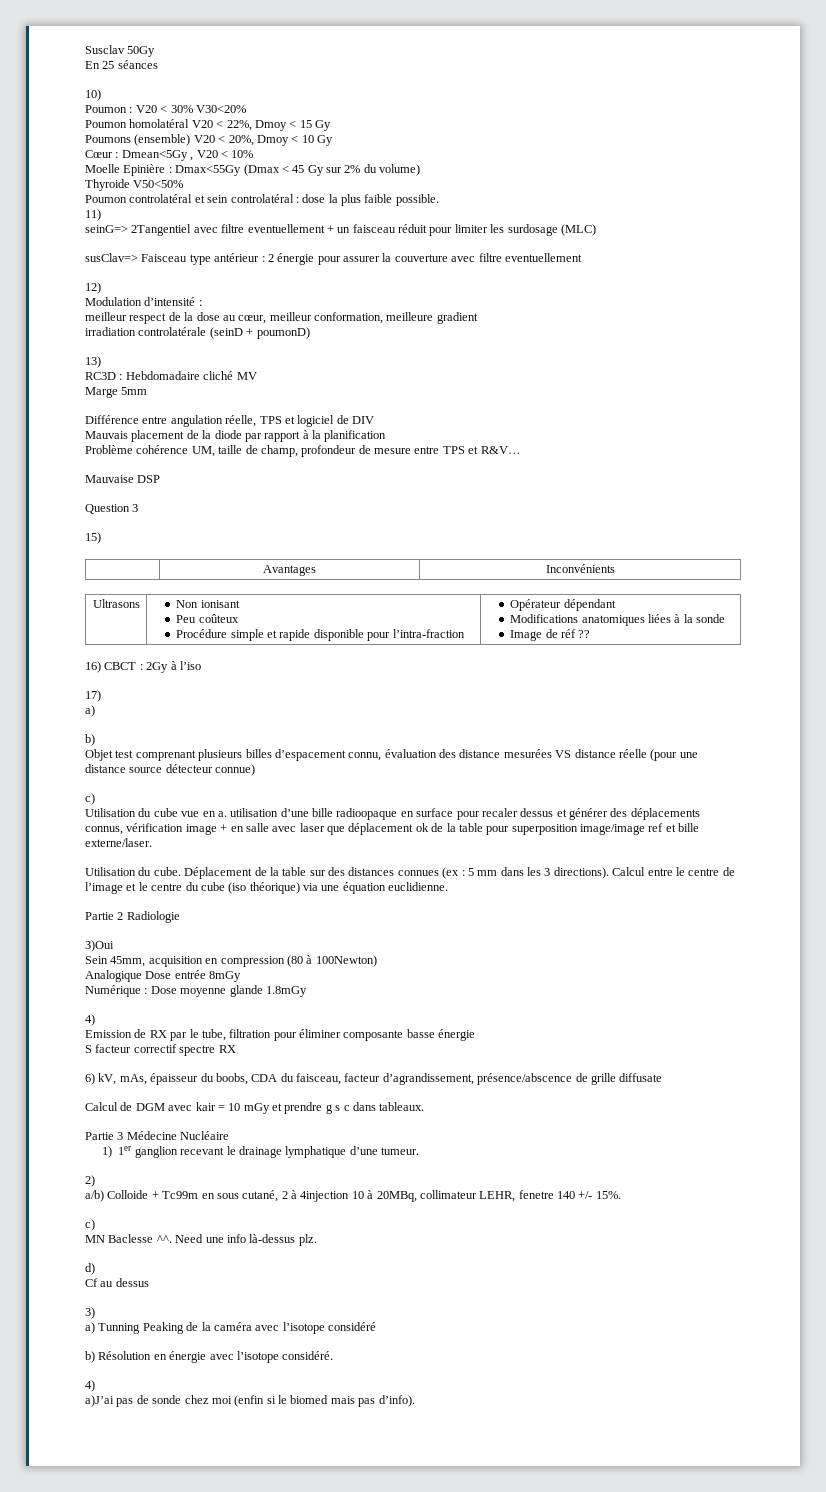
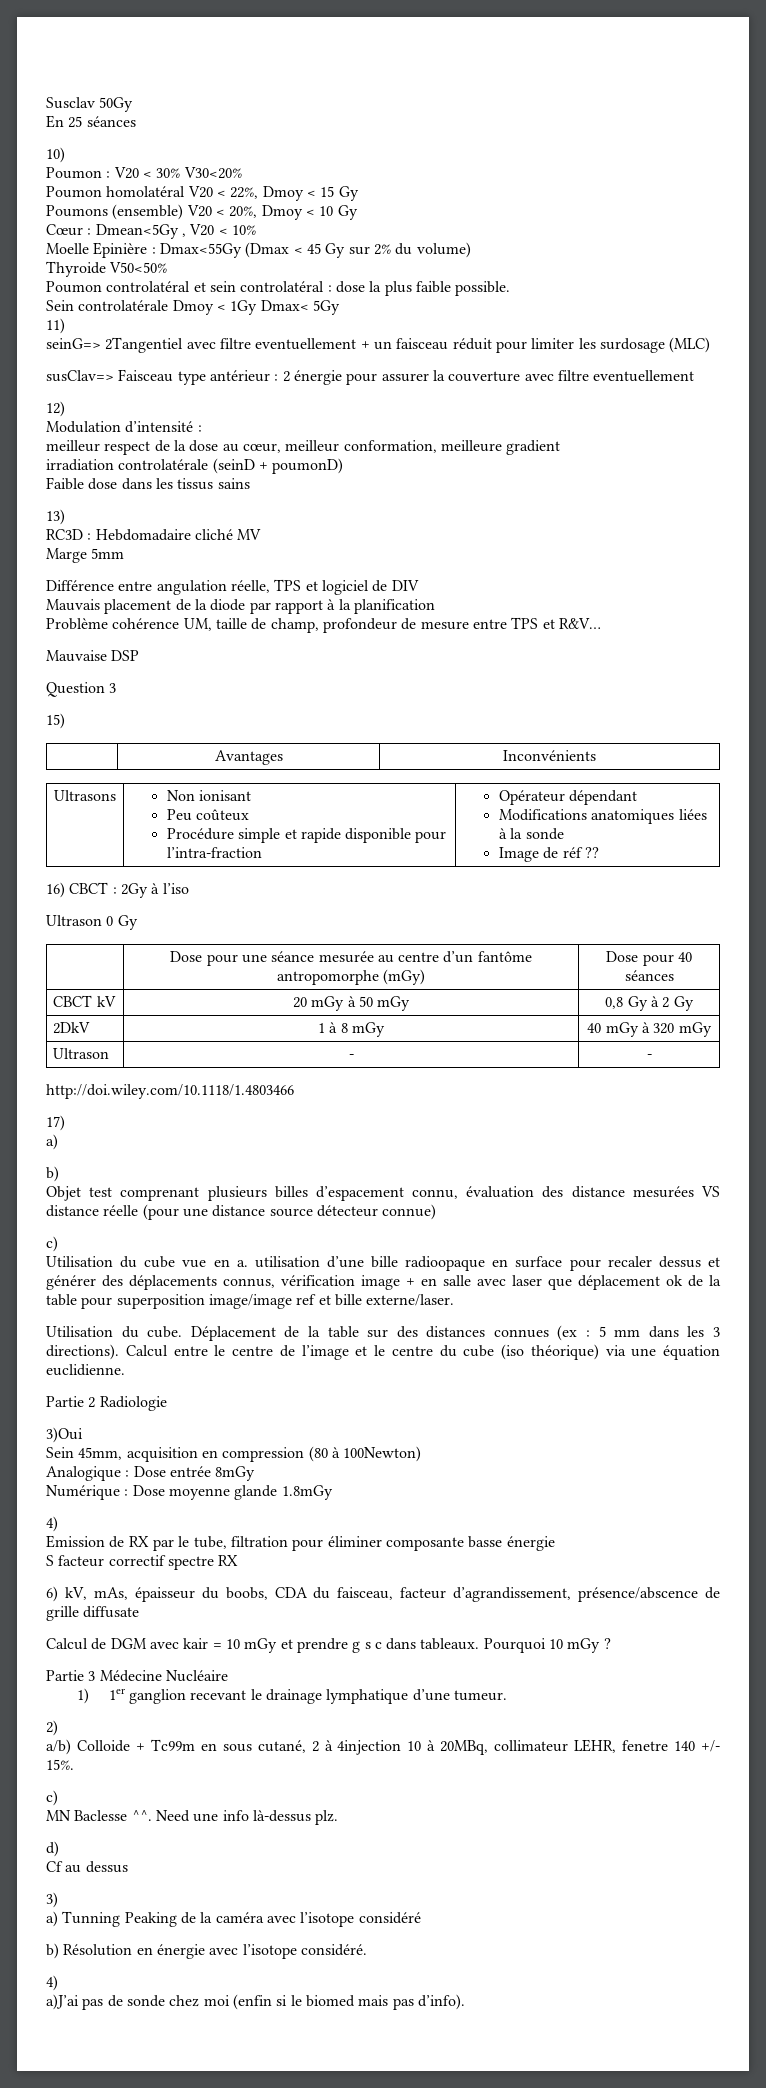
+ Sein controlatérale Dmoy < 1Gy Dmax< 5Gy
+ Faible dose dans les tissus sains
+ Ultrason 0 Gy
+ | Dose pour une séance mesurée au centre d’un fantôme antropomorphe (mGy) | Dose pour 40 séances
+ CBCT kV | 20 mGy à 50 mGy | 0,8 Gy à 2 Gy
+ 2DkV | 1 à 8 mGy | 40 mGy à 320 mGy
+ Ultrason | - | -
+ http://doi.wiley.com/10.1118/1.4803466
- Analogique Dose entrée 8mGy
+ Analogique : Dose entrée 8mGy
+ Pourquoi 10 mGy ?

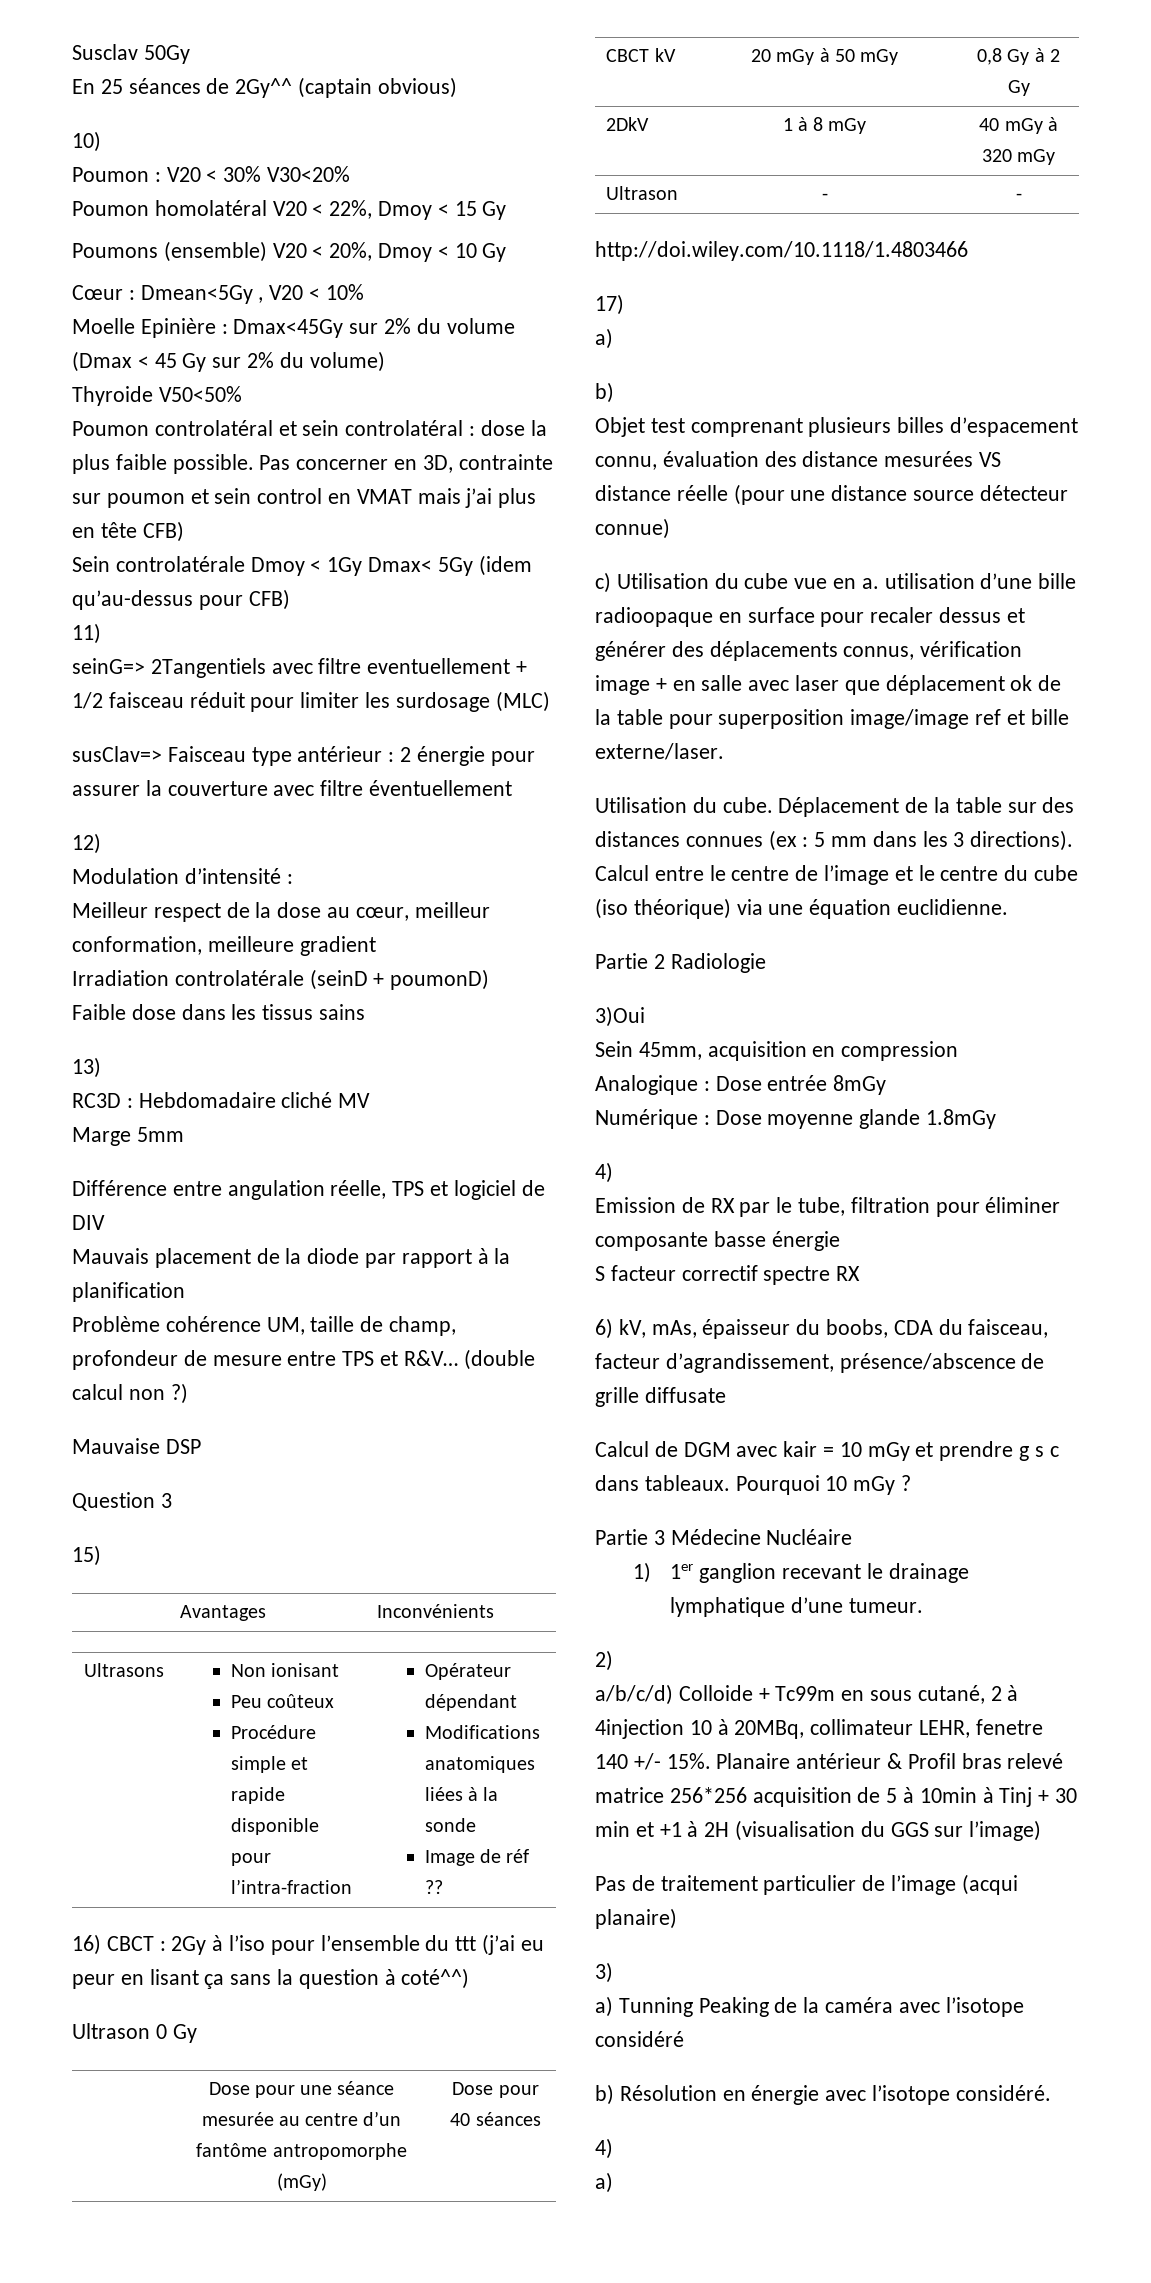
- En 25 séances
+ En 25 séances de 2Gy^^ (captain obvious)
- Moelle Epinière : Dmax<55Gy (Dmax < 45 Gy sur 2% du volume)
+ Moelle Epinière : Dmax<45Gy sur 2% du volume (Dmax < 45 Gy sur 2% du volume)
+ Pas concerner en 3D, contrainte sur poumon et sein control en VMAT mais j’ai plus en tête CFB)
- Sein controlatérale Dmoy < 1Gy Dmax< 5Gy
+ Sein controlatérale Dmoy < 1Gy Dmax< 5Gy (idem qu’au-dessus pour CFB)
- seinG=> 2Tangentiel avec filtre eventuellement + un faisceau réduit pour limiter les surdosage (MLC)
+ seinG=> 2Tangentiels avec filtre eventuellement + 1/2 faisceau réduit pour limiter les surdosage (MLC)
- susClav=> Faisceau type antérieur : 2 énergie pour assurer la couverture avec filtre eventuellement
+ susClav=> Faisceau type antérieur : 2 énergie pour assurer la couverture avec filtre éventuellement
- meilleur respect de la dose au cœur, meilleur conformation, meilleure gradient
+ Meilleur respect de la dose au cœur, meilleur conformation, meilleure gradient
- irradiation controlatérale (seinD + poumonD)
+ Irradiation controlatérale (seinD + poumonD)
+ (double calcul non ?)
- 16) CBCT : 2Gy à l’iso
+ 16) CBCT : 2Gy à l’iso pour l’ensemble du ttt (j’ai eu peur en lisant ça sans la question à coté^^)
  Objet test comprenant plusieurs billes d’espacement connu, évaluation des distance mesurées VS distance réelle (pour une distance source détecteur connue)
- c)
- Utilisation du cube vue en a. utilisation d’une bille radioopaque en surface pour recaler dessus et générer des déplacements connus, vérification image + en salle avec laser que déplacement ok de la table pour superposition image/image ref et bille externe/laser.
+ c) Utilisation du cube vue en a. utilisation d’une bille radioopaque en surface pour recaler dessus et générer des déplacements connus, vérification image + en salle avec laser que déplacement ok de la table pour superposition image/image ref et bille externe/laser.
- Sein 45mm, acquisition en compression (80 à 100Newton)
+ Sein 45mm, acquisition en compression
- a/b) Colloide + Tc99m en sous cutané, 2 à 4injection 10 à 20MBq, collimateur LEHR, fenetre 140 +/- 15%.
- c)
- MN Baclesse ^^. Need une info là-dessus plz.
- d)
- Cf au dessus
+ a/b/c/d) Colloide + Tc99m en sous cutané, 2 à 4injection 10 à 20MBq, collimateur LEHR, fenetre 140 +/- 15%. Planaire antérieur & Profil bras relevé matrice 256*256 acquisition de 5 à 10min à Tinj + 30 min et +1 à 2H (visualisation du GGS sur l’image)
+ Pas de traitement particulier de l’image (acqui planaire)
  b) Résolution en énergie avec l’isotope considéré.
  4)
- a)J’ai pas de sonde chez moi (enfin si le biomed mais pas d’info).
+ a)

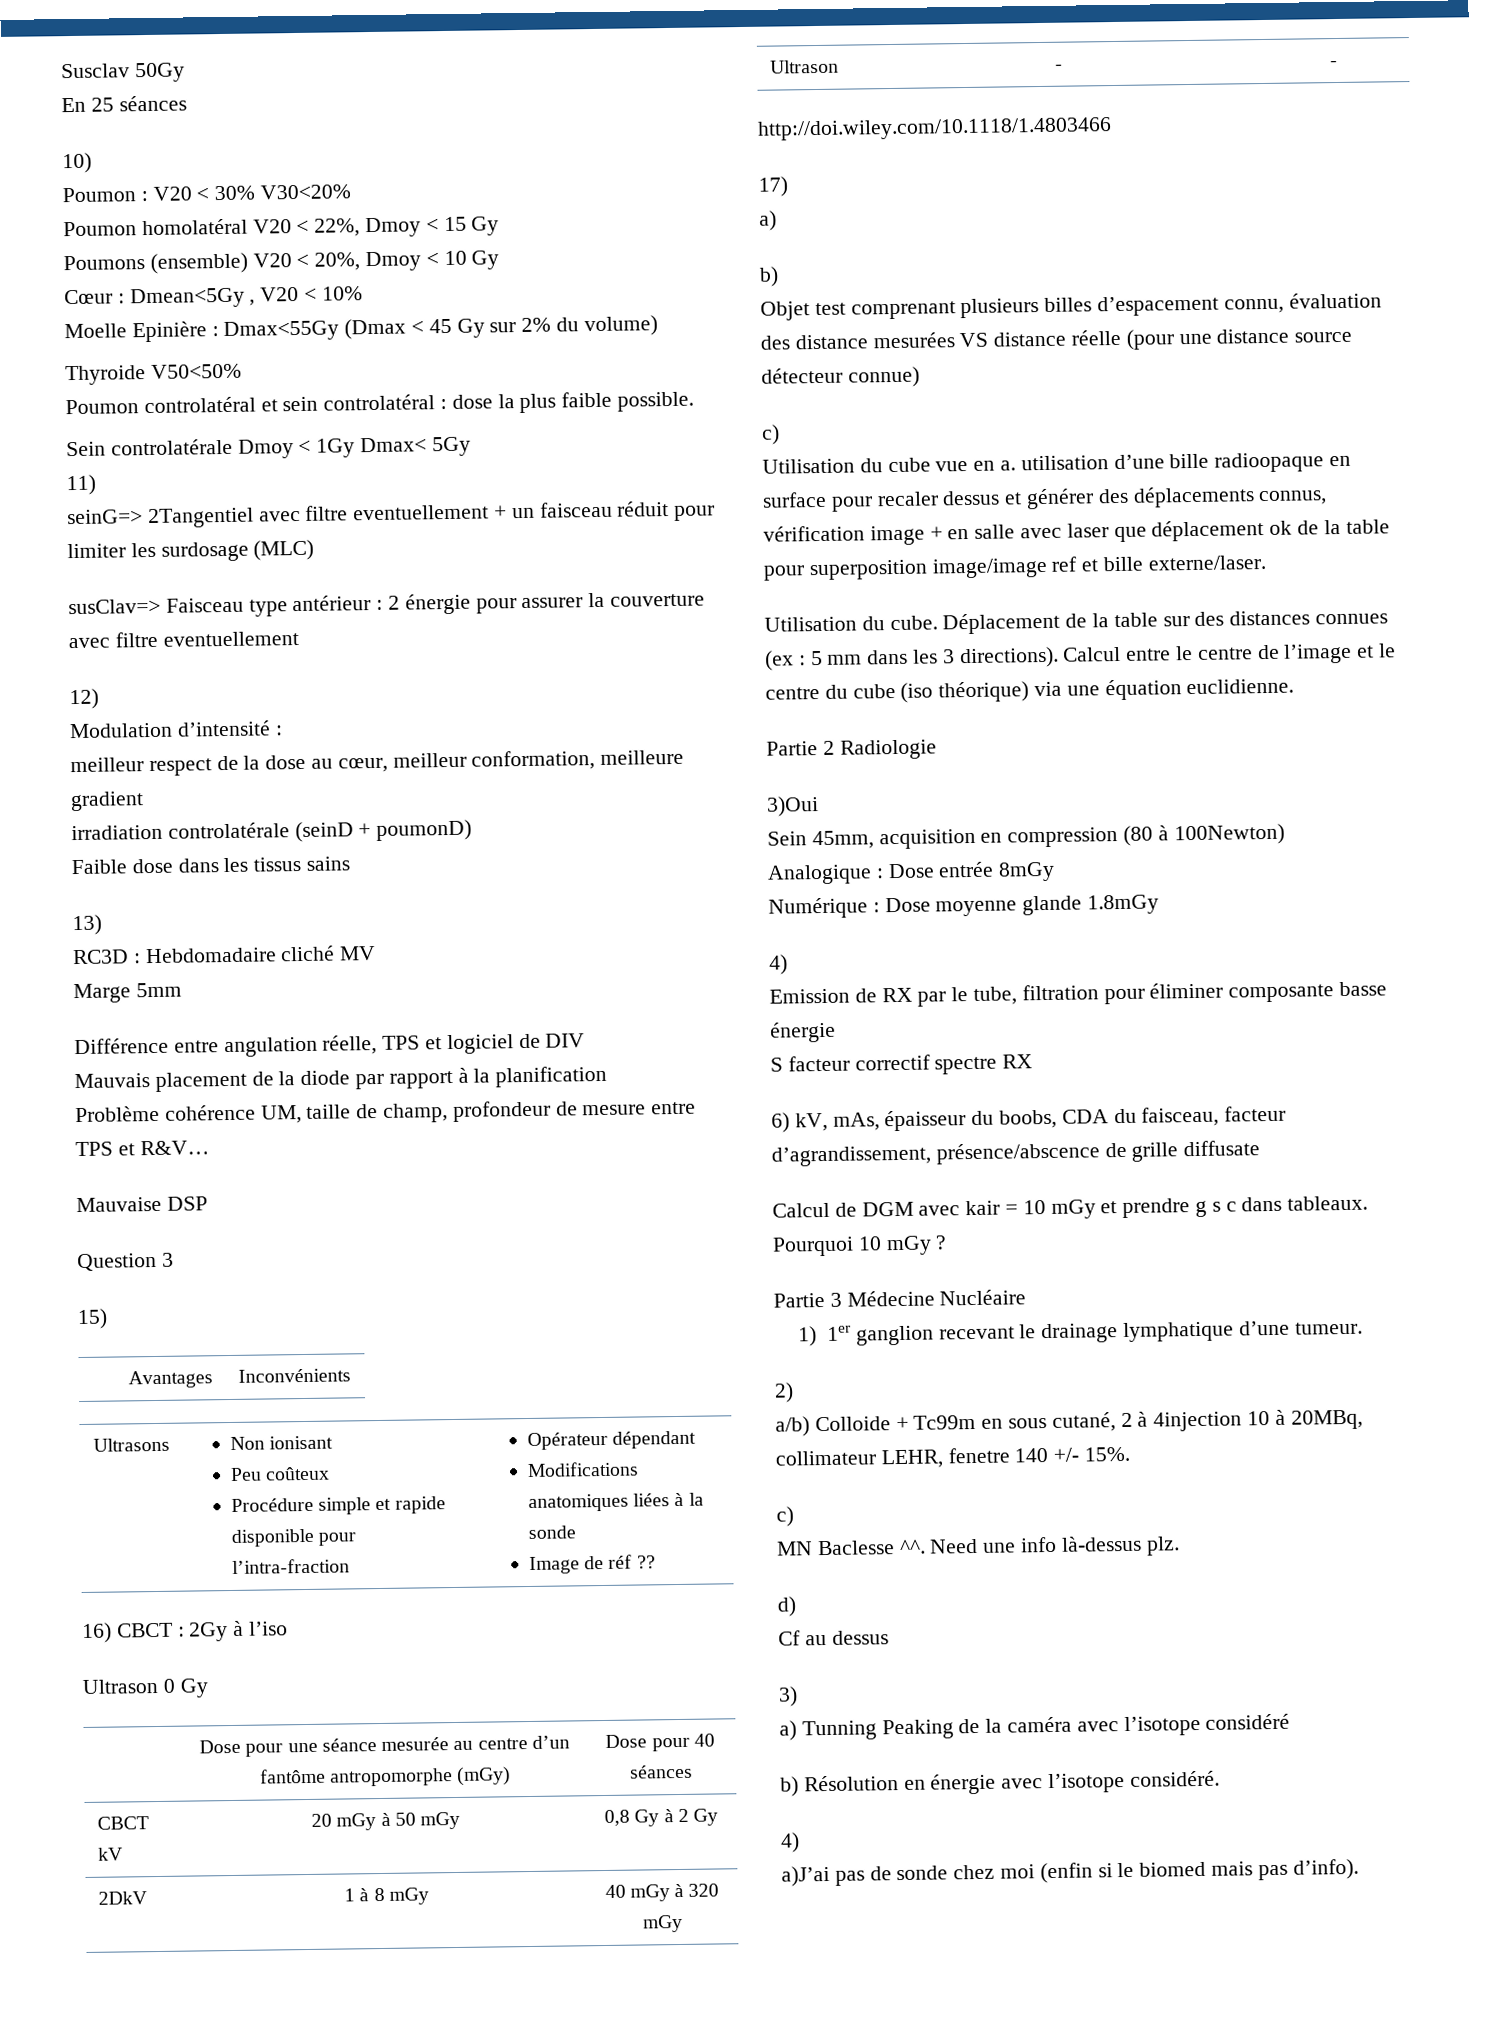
- En 25 séances de 2Gy^^ (captain obvious)
+ En 25 séances
- Moelle Epinière : Dmax<45Gy sur 2% du volume (Dmax < 45 Gy sur 2% du volume)
+ Moelle Epinière : Dmax<55Gy (Dmax < 45 Gy sur 2% du volume)
- Pas concerner en 3D, contrainte sur poumon et sein control en VMAT mais j’ai plus en tête CFB)
- Sein controlatérale Dmoy < 1Gy Dmax< 5Gy (idem qu’au-dessus pour CFB)
+ Sein controlatérale Dmoy < 1Gy Dmax< 5Gy
- seinG=> 2Tangentiels avec filtre eventuellement + 1/2 faisceau réduit pour limiter les surdosage (MLC)
+ seinG=> 2Tangentiel avec filtre eventuellement + un faisceau réduit pour limiter les surdosage (MLC)
- susClav=> Faisceau type antérieur : 2 énergie pour assurer la couverture avec filtre éventuellement
+ susClav=> Faisceau type antérieur : 2 énergie pour assurer la couverture avec filtre eventuellement
- Meilleur respect de la dose au cœur, meilleur conformation, meilleure gradient
+ meilleur respect de la dose au cœur, meilleur conformation, meilleure gradient
- Irradiation controlatérale (seinD + poumonD)
+ irradiation controlatérale (seinD + poumonD)
- (double calcul non ?)
- 16) CBCT : 2Gy à l’iso pour l’ensemble du ttt (j’ai eu peur en lisant ça sans la question à coté^^)
+ 16) CBCT : 2Gy à l’iso
  Objet test comprenant plusieurs billes d’espacement connu, évaluation des distance mesurées VS distance réelle (pour une distance source détecteur connue)
- c) Utilisation du cube vue en a. utilisation d’une bille radioopaque en surface pour recaler dessus et générer des déplacements connus, vérification image + en salle avec laser que déplacement ok de la table pour superposition image/image ref et bille externe/laser.
+ c)
+ Utilisation du cube vue en a. utilisation d’une bille radioopaque en surface pour recaler dessus et générer des déplacements connus, vérification image + en salle avec laser que déplacement ok de la table pour superposition image/image ref et bille externe/laser.
- Sein 45mm, acquisition en compression
+ Sein 45mm, acquisition en compression (80 à 100Newton)
- a/b/c/d) Colloide + Tc99m en sous cutané, 2 à 4injection 10 à 20MBq, collimateur LEHR, fenetre 140 +/- 15%. Planaire antérieur & Profil bras relevé matrice 256*256 acquisition de 5 à 10min à Tinj + 30 min et +1 à 2H (visualisation du GGS sur l’image)
- Pas de traitement particulier de l’image (acqui planaire)
+ a/b) Colloide + Tc99m en sous cutané, 2 à 4injection 10 à 20MBq, collimateur LEHR, fenetre 140 +/- 15%.
+ c)
+ MN Baclesse ^^. Need une info là-dessus plz.
+ d)
+ Cf au dessus
  b) Résolution en énergie avec l’isotope considéré.
  4)
- a)
+ a)J’ai pas de sonde chez moi (enfin si le biomed mais pas d’info).

